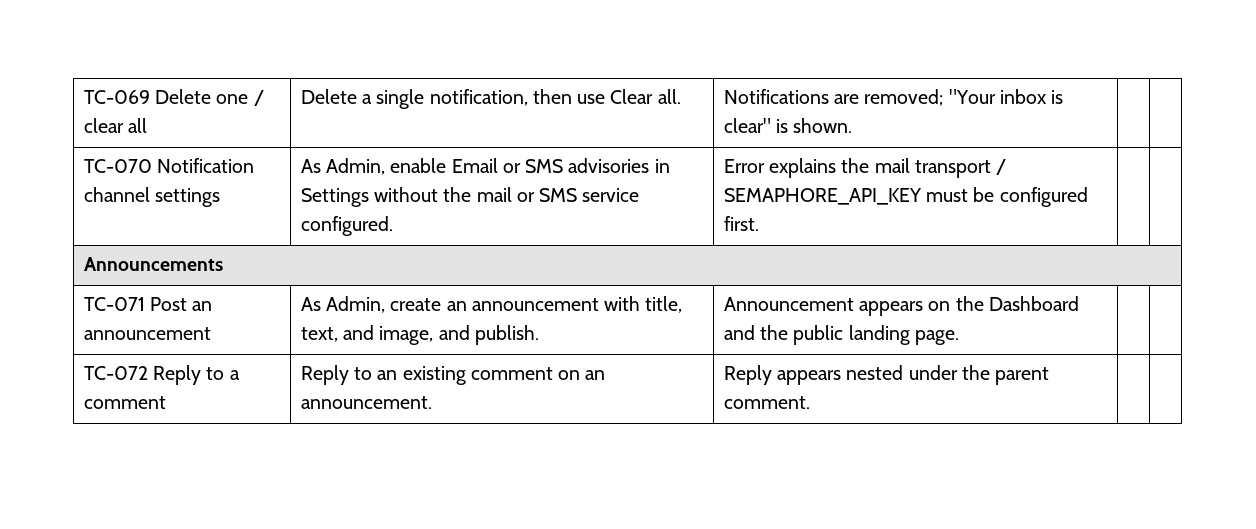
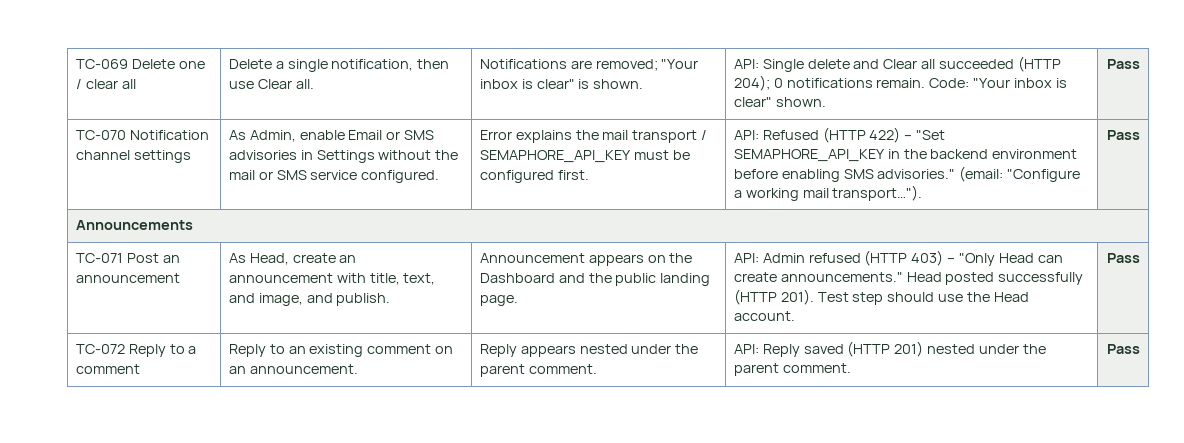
+ API: Single delete and Clear all succeeded (HTTP 204); 0 notifications remain. Code: "Your inbox is clear" shown. | Pass
+ API: Refused (HTTP 422) – "Set SEMAPHORE_API_KEY in the backend environment before enabling SMS advisories." (email: "Configure a working mail transport…"). | Pass
- As Admin, create an announcement with title, text, and image, and publish.
+ As Head, create an announcement with title, text, and image, and publish.
+ API: Admin refused (HTTP 403) – "Only Head can create announcements." Head posted successfully (HTTP 201). Test step should use the Head account. | Pass
- TC-072 Reply to a comment | Reply to an existing comment on an announcement. | Reply appears nested under the parent comment. | |
+ TC-072 Reply to a comment | Reply to an existing comment on an announcement. | Reply appears nested under the parent comment. | API: Reply saved (HTTP 201) nested under the parent comment. | Pass

